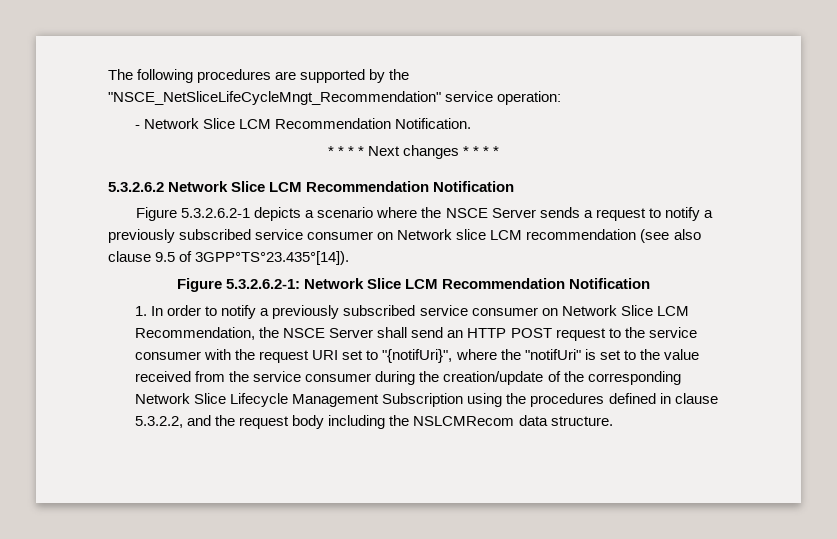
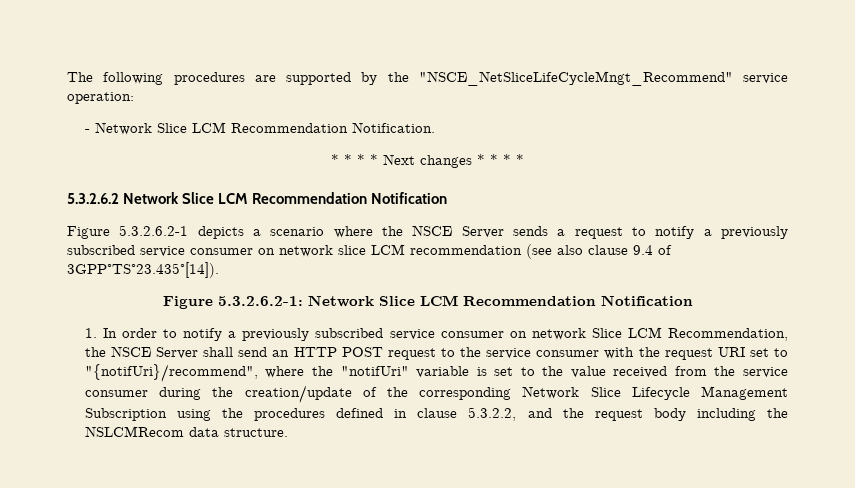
- The following procedures are supported by the "NSCE_NetSliceLifeCycleMngt_Recommendation" service operation:
+ The following procedures are supported by the "NSCE_NetSliceLifeCycleMngt_Recommend" service operation:
- Figure 5.3.2.6.2-1 depicts a scenario where the NSCE Server sends a request to notify a previously subscribed service consumer on Network slice LCM recommendation (see also clause 9.5 of 3GPP°TS°23.435°[14]).
+ Figure 5.3.2.6.2-1 depicts a scenario where the NSCE Server sends a request to notify a previously subscribed service consumer on network slice LCM recommendation (see also clause 9.4 of 3GPP°TS°23.435°[14]).
- 1. In order to notify a previously subscribed service consumer on Network Slice LCM Recommendation, the NSCE Server shall send an HTTP POST request to the service consumer with the request URI set to "{notifUri}", where the "notifUri" is set to the value received from the service consumer during the creation/update of the corresponding Network Slice Lifecycle Management Subscription using the procedures defined in clause 5.3.2.2, and the request body including the NSLCMRecom data structure.
+ 1. In order to notify a previously subscribed service consumer on network Slice LCM Recommendation, the NSCE Server shall send an HTTP POST request to the service consumer with the request URI set to "{notifUri}/recommend", where the "notifUri" variable is set to the value received from the service consumer during the creation/update of the corresponding Network Slice Lifecycle Management Subscription using the procedures defined in clause 5.3.2.2, and the request body including the NSLCMRecom data structure.

